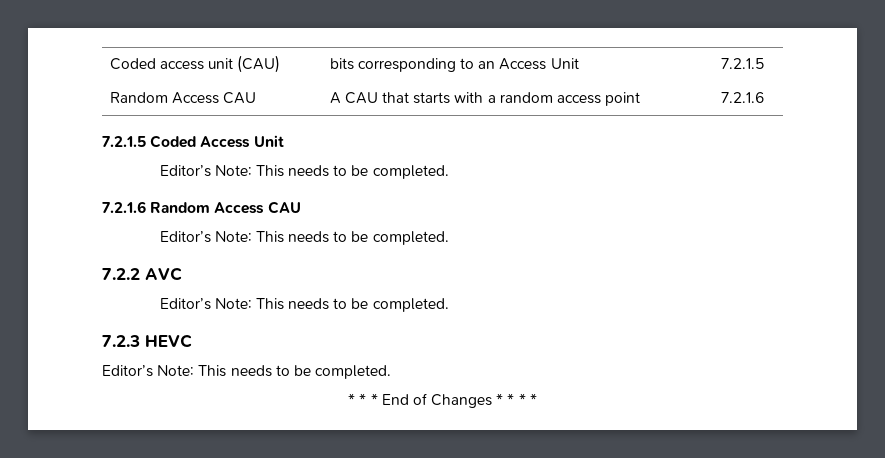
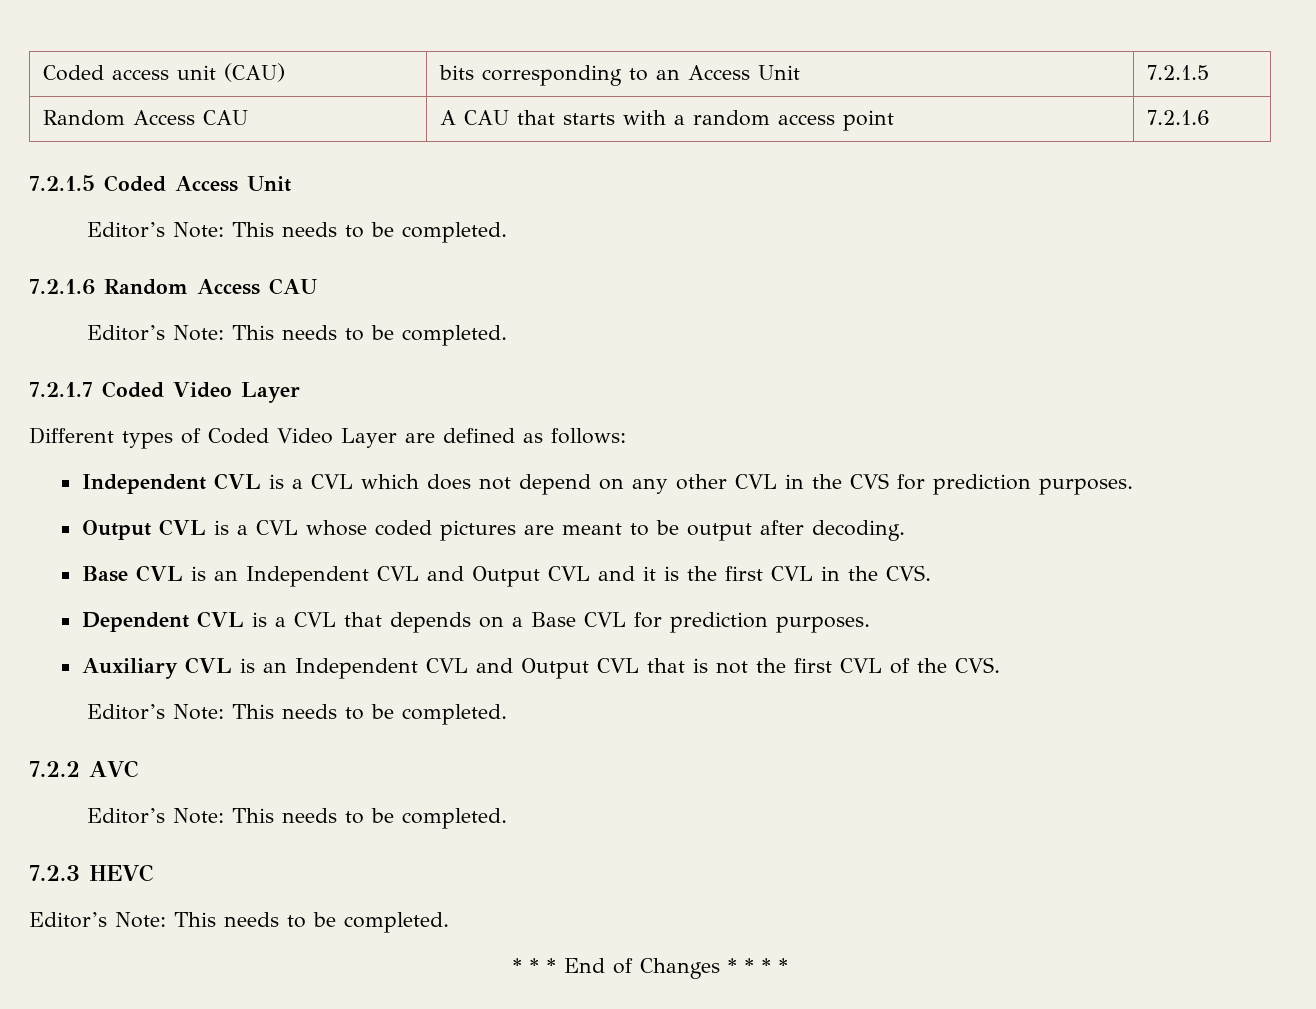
+ 7.2.1.7 Coded Video Layer
+ Different types of Coded Video Layer are defined as follows:
+ Independent CVL is a CVL which does not depend on any other CVL in the CVS for prediction purposes.
+ Output CVL is a CVL whose coded pictures are meant to be output after decoding.
+ Base CVL is an Independent CVL and Output CVL and it is the first CVL in the CVS.
+ Dependent CVL is a CVL that depends on a Base CVL for prediction purposes.
+ Auxiliary CVL is an Independent CVL and Output CVL that is not the first CVL of the CVS.
+ Editor’s Note: This needs to be completed.

